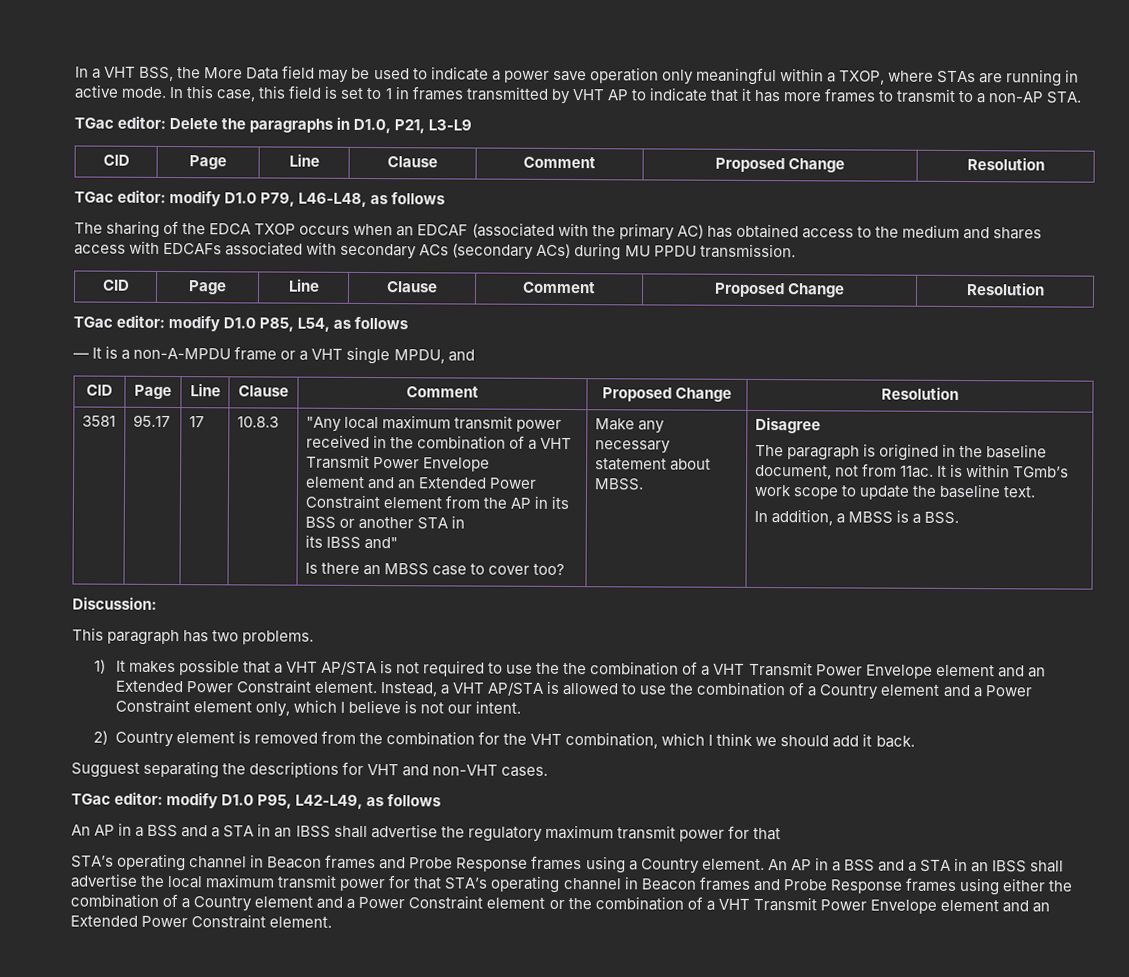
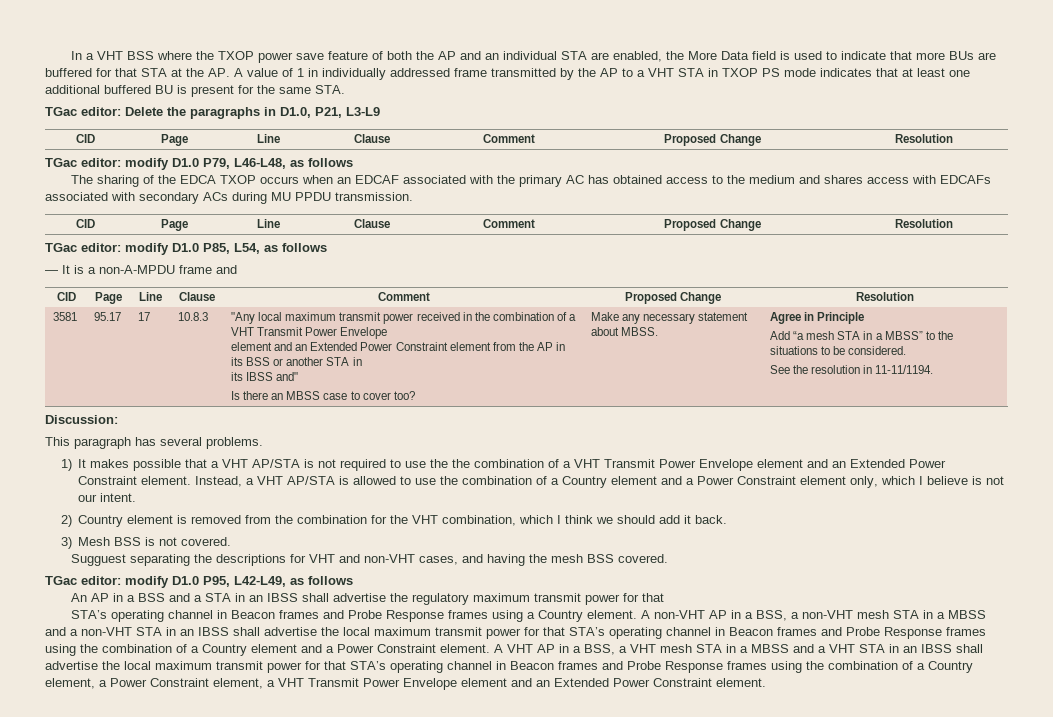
- In a VHT BSS, the More Data field may be used to indicate a power save operation only meaningful within a TXOP, where STAs are running in active mode. In this case, this field is set to 1 in frames transmitted by VHT AP to indicate that it has more frames to transmit to a non-AP STA.
+ In a VHT BSS where the TXOP power save feature of both the AP and an individual STA are enabled, the More Data field is used to indicate that more BUs are buffered for that STA at the AP. A value of 1 in individually addressed frame transmitted by the AP to a VHT STA in TXOP PS mode indicates that at least one additional buffered BU is present for the same STA.
- The sharing of the EDCA TXOP occurs when an EDCAF (associated with the primary AC) has obtained access to the medium and shares access with EDCAFs associated with secondary ACs (secondary ACs) during MU PPDU transmission.
+ The sharing of the EDCA TXOP occurs when an EDCAF associated with the primary AC has obtained access to the medium and shares access with EDCAFs associated with secondary ACs during MU PPDU transmission.
- — It is a non-A-MPDU frame or a VHT single MPDU, and
+ — It is a non-A-MPDU frame and
- Disagree
- The paragraph is origined in the baseline document, not from 11ac. It is within TGmb’s work scope to update the baseline text.
- In addition, a MBSS is a BSS.
+ Agree in Principle
+ Add “a mesh STA in a MBSS” to the situations to be considered.
+ See the resolution in 11-11/1194.
- This paragraph has two problems.
+ This paragraph has several problems.
+ 3) Mesh BSS is not covered.
- Sugguest separating the descriptions for VHT and non-VHT cases.
+ Sugguest separating the descriptions for VHT and non-VHT cases, and having the mesh BSS covered.
- An AP in a BSS and a STA in an IBSS shall advertise the local maximum transmit power for that STA’s operating channel in Beacon frames and Probe Response frames using either the combination of a Country element and a Power Constraint element or the combination of a VHT Transmit Power Envelope element and an Extended Power Constraint element.
+ A non-VHT AP in a BSS, a non-VHT mesh STA in a MBSS and a non-VHT STA in an IBSS shall advertise the local maximum transmit power for that STA’s operating channel in Beacon frames and Probe Response frames using the combination of a Country element and a Power Constraint element. A VHT AP in a BSS, a VHT mesh STA in a MBSS and a VHT STA in an IBSS shall advertise the local maximum transmit power for that STA’s operating channel in Beacon frames and Probe Response frames using the combination of a Country element, a Power Constraint element, a VHT Transmit Power Envelope element and an Extended Power Constraint element.

